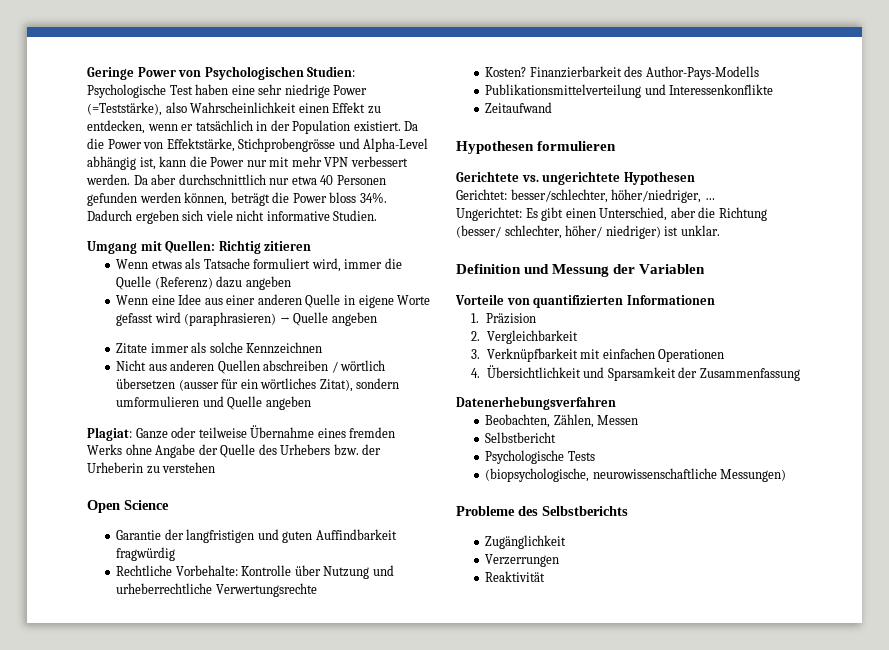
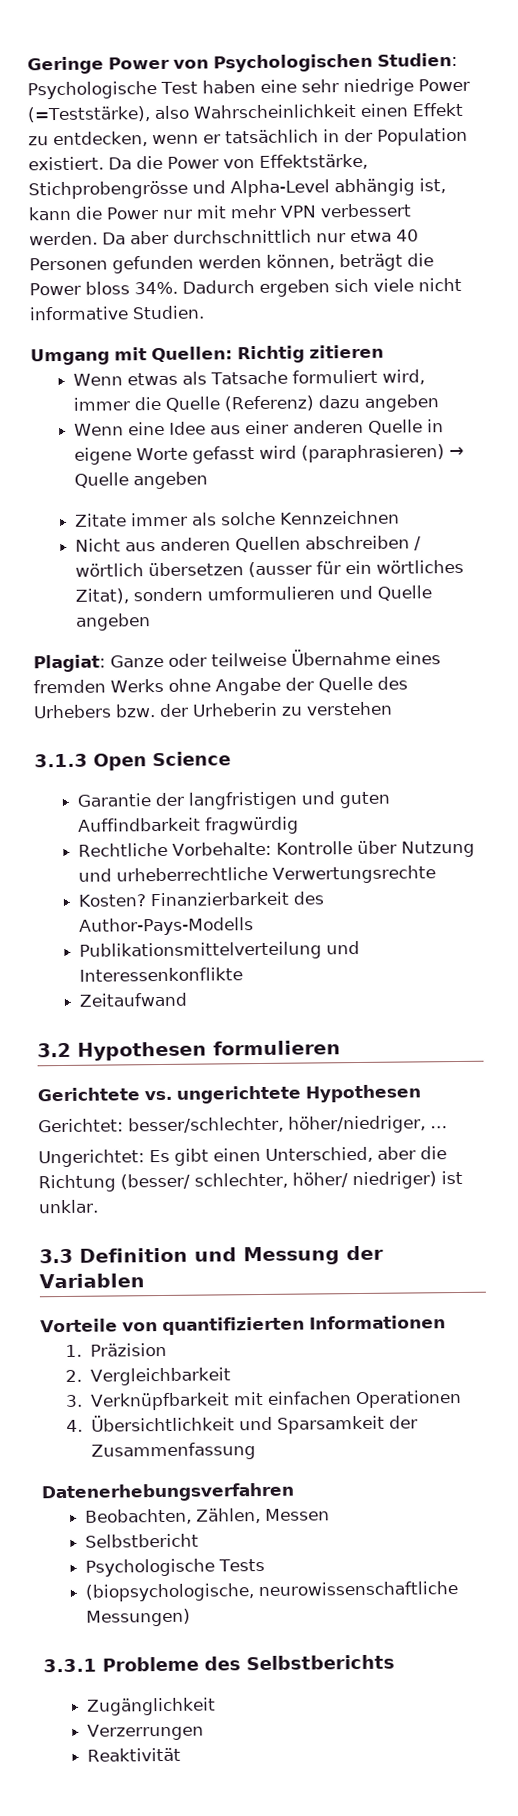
- Open Science
+ 3.1.3 Open Science
- Hypothesen formulieren
+ 3.2 Hypothesen formulieren
- Definition und Messung der Variablen
+ 3.3 Definition und Messung der Variablen
- Probleme des Selbstberichts
+ 3.3.1 Probleme des Selbstberichts

